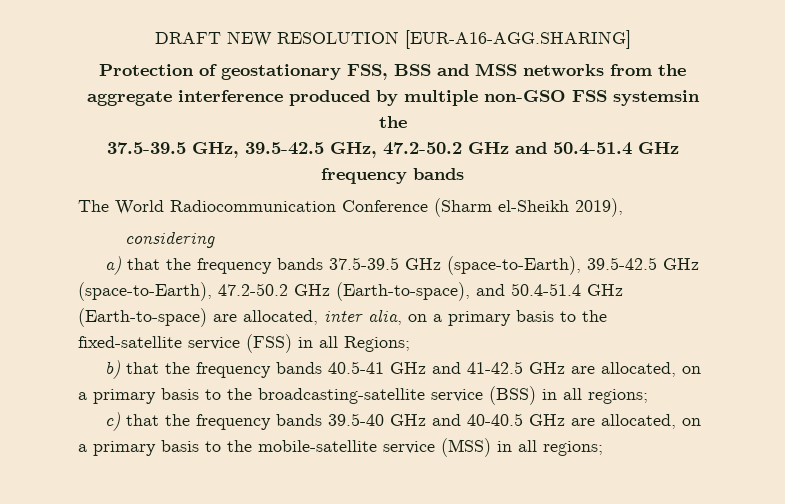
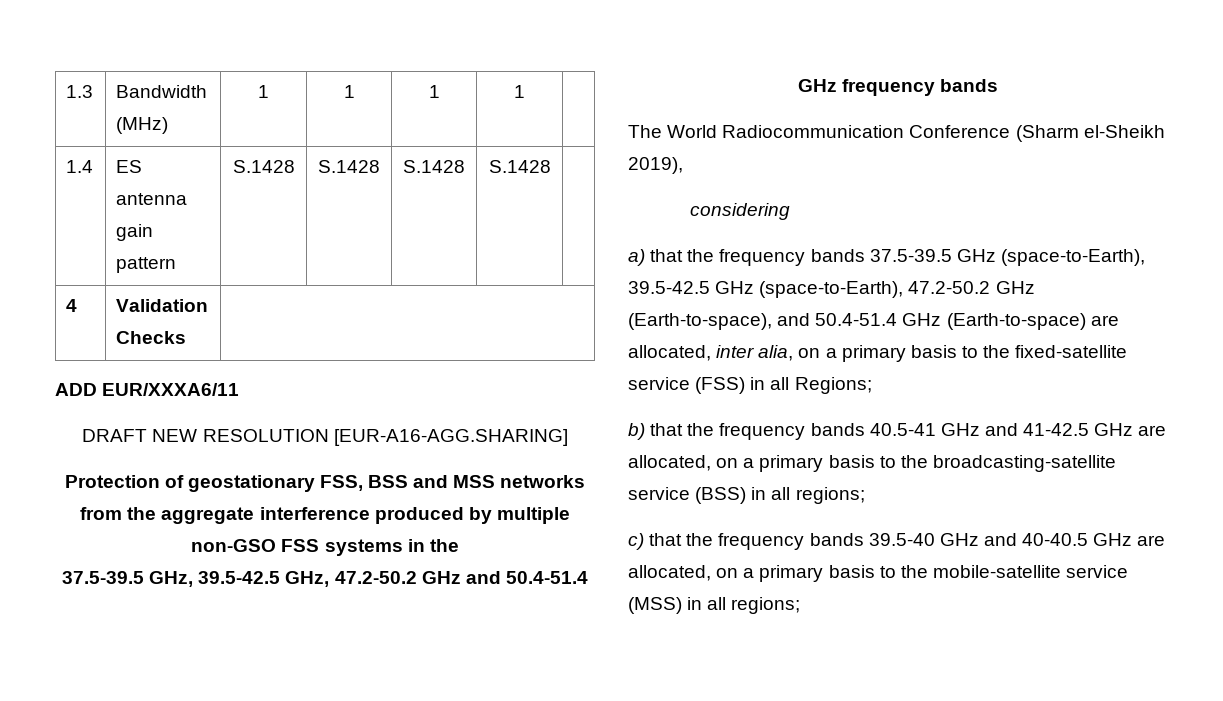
+ 1.3 | Bandwidth (MHz) | 1 | 1 | 1 | 1 |
+ 1.4 | ES antenna gain pattern | S.1428 | S.1428 | S.1428 | S.1428 |
+ 4 | Validation Checks |
+ ADD EUR/XXXA6/11
- Protection of geostationary FSS, BSS and MSS networks from the aggregate interference produced by multiple non-GSO FSS systemsin the
+ Protection of geostationary FSS, BSS and MSS networks from the aggregate interference produced by multiple non-GSO FSS systems in the

